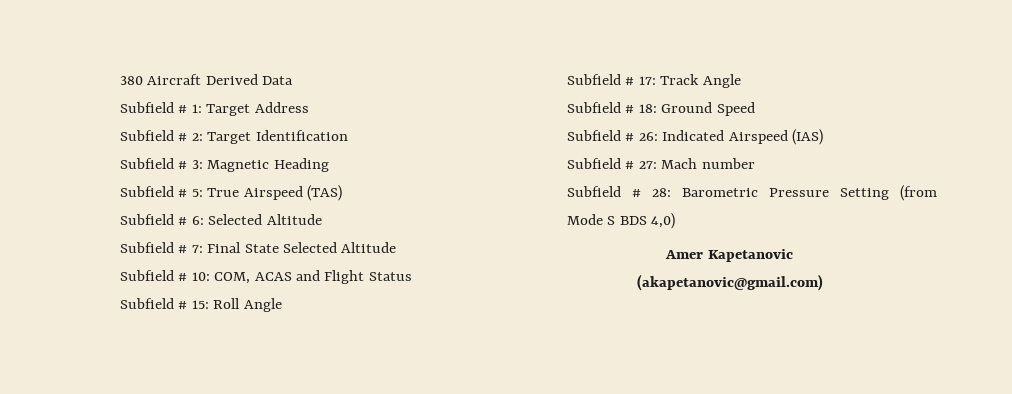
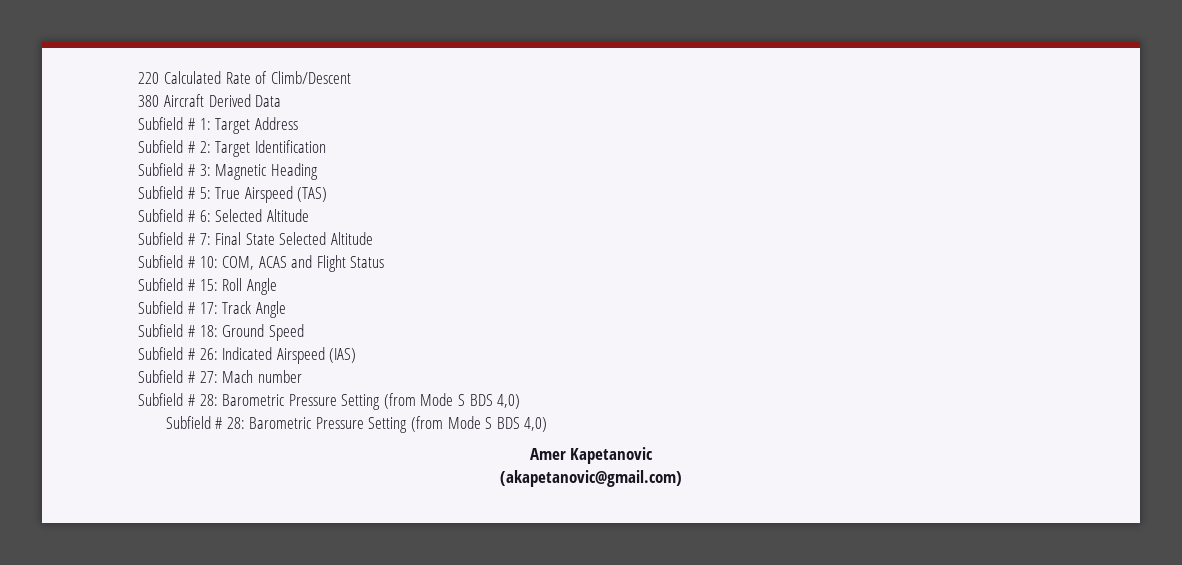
+ 220 Calculated Rate of Climb/Descent
  Subfield # 27: Mach number
+ Subfield # 28: Barometric Pressure Setting (from Mode S BDS 4,0)

